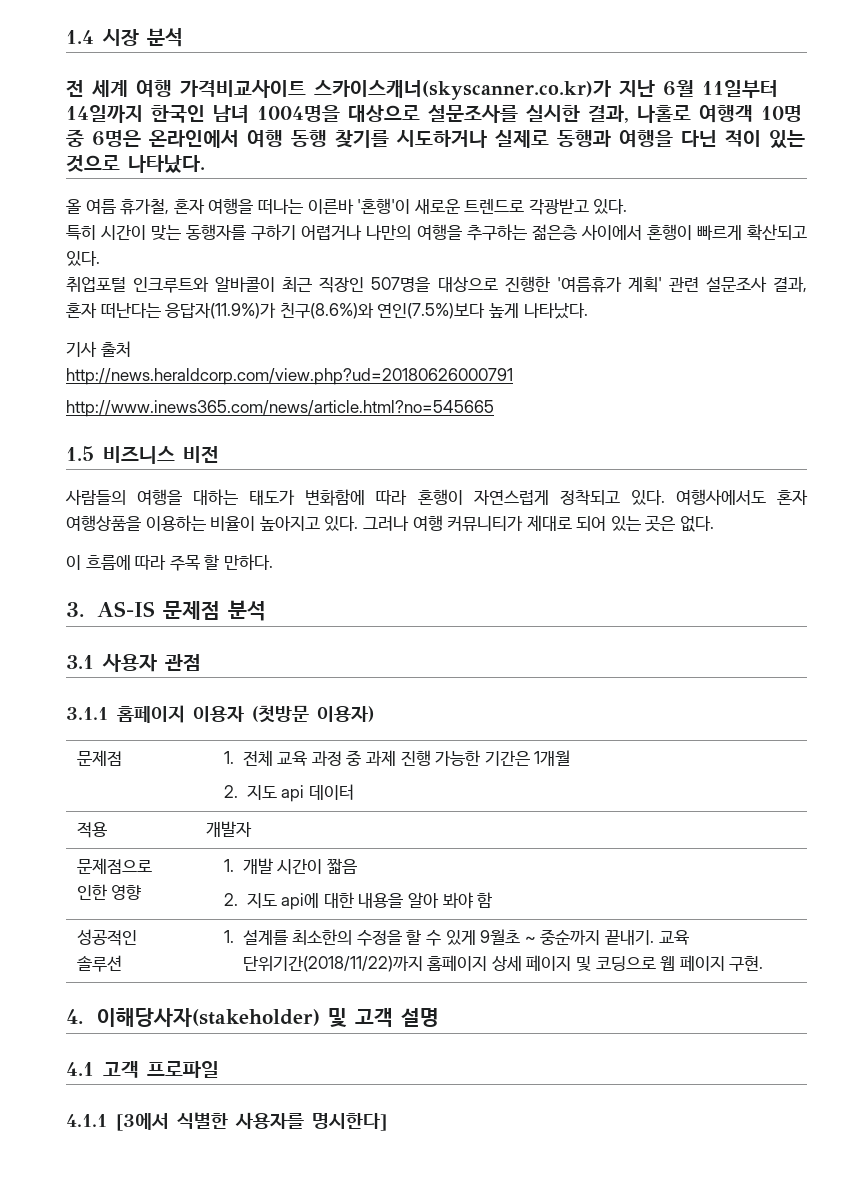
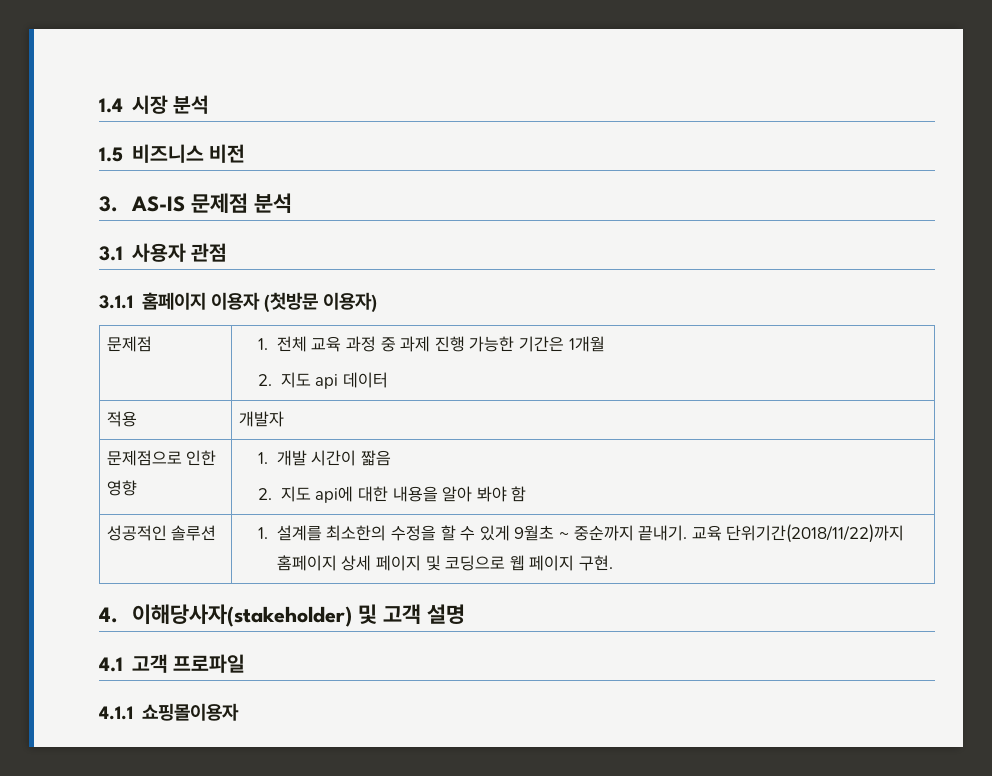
- 전 세계 여행 가격비교사이트 스카이스캐너(skyscanner.co.kr)가 지난 6월 11일부터 14일까지 한국인 남녀 1004명을 대상으로 설문조사를 실시한 결과, 나홀로 여행객 10명 중 6명은 온라인에서 여행 동행 찾기를 시도하거나 실제로 동행과 여행을 다닌 적이 있는 것으로 나타났다.
- 올 여름 휴가철, 혼자 여행을 떠나는 이른바 '혼행'이 새로운 트렌드로 각광받고 있다.
- 특히 시간이 맞는 동행자를 구하기 어렵거나 나만의 여행을 추구하는 젊은층 사이에서 혼행이 빠르게 확산되고 있다.
- 취업포털 인크루트와 알바콜이 최근 직장인 507명을 대상으로 진행한 '여름휴가 계획' 관련 설문조사 결과, 혼자 떠난다는 응답자(11.9%)가 친구(8.6%)와 연인(7.5%)보다 높게 나타났다.
- 기사 출처
- http://news.heraldcorp.com/view.php?ud=20180626000791
- http://www.inews365.com/news/article.html?no=545665
  1.5 비즈니스 비전
- 사람들의 여행을 대하는 태도가 변화함에 따라 혼행이 자연스럽게 정착되고 있다. 여행사에서도 혼자 여행상품을 이용하는 비율이 높아지고 있다. 그러나 여행 커뮤니티가 제대로 되어 있는 곳은 없다.
- 이 흐름에 따라 주목 할 만하다.
- 4.1.1 [3에서 식별한 사용자를 명시한다]
+ 4.1.1 쇼핑몰이용자

